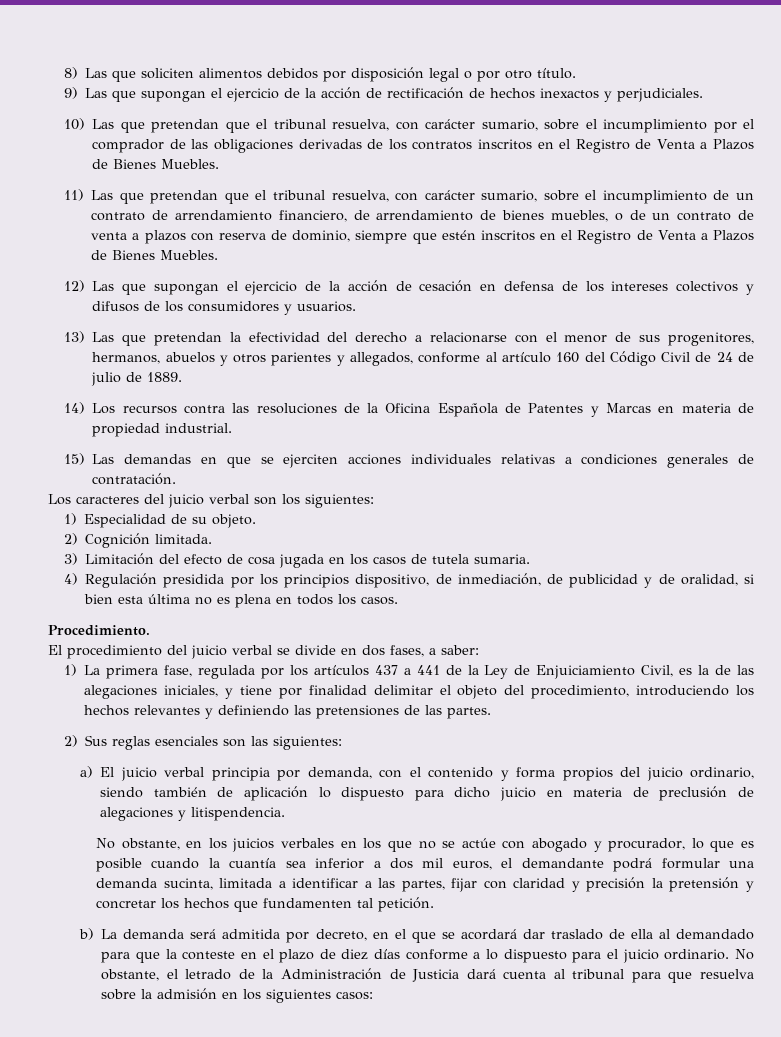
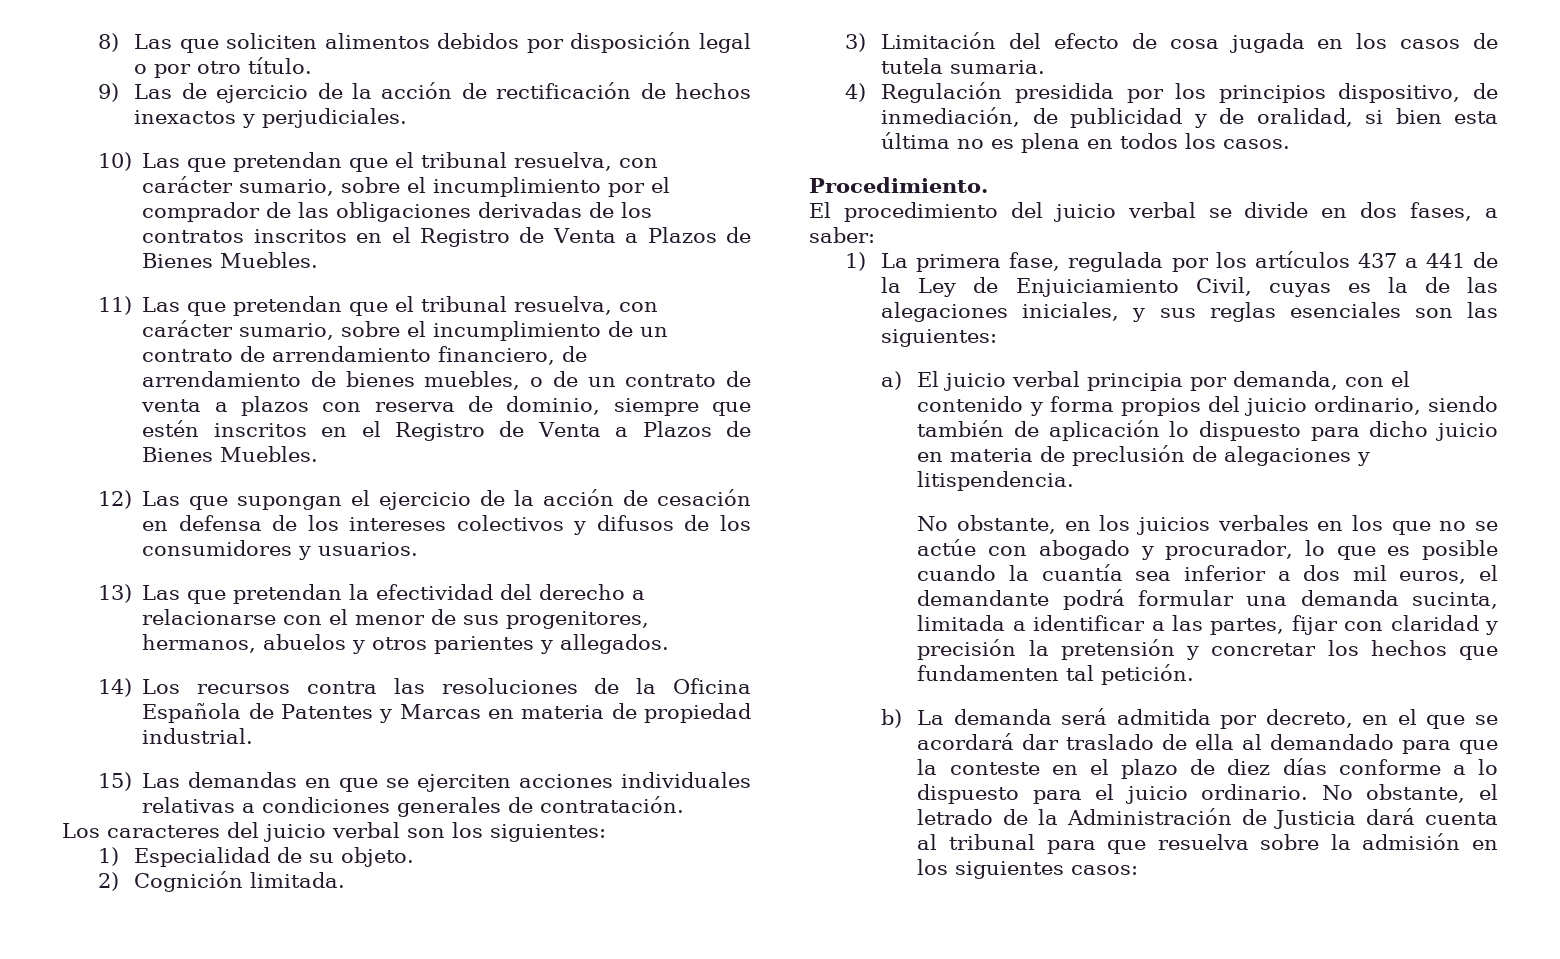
- 9) Las que supongan el ejercicio de la acción de rectificación de hechos inexactos y perjudiciales.
+ 9) Las de ejercicio de la acción de rectificación de hechos inexactos y perjudiciales.
- 13) Las que pretendan la efectividad del derecho a relacionarse con el menor de sus progenitores, hermanos, abuelos y otros parientes y allegados, conforme al artículo 160 del Código Civil de 24 de julio de 1889.
+ 13) Las que pretendan la efectividad del derecho a relacionarse con el menor de sus progenitores, hermanos, abuelos y otros parientes y allegados.
- 1) La primera fase, regulada por los artículos 437 a 441 de la Ley de Enjuiciamiento Civil, es la de las alegaciones iniciales, y tiene por finalidad delimitar el objeto del procedimiento, introduciendo los hechos relevantes y definiendo las pretensiones de las partes.
- 2) Sus reglas esenciales son las siguientes:
+ 1) La primera fase, regulada por los artículos 437 a 441 de la Ley de Enjuiciamiento Civil, cuyas es la de las alegaciones iniciales, y sus reglas esenciales son las siguientes:

